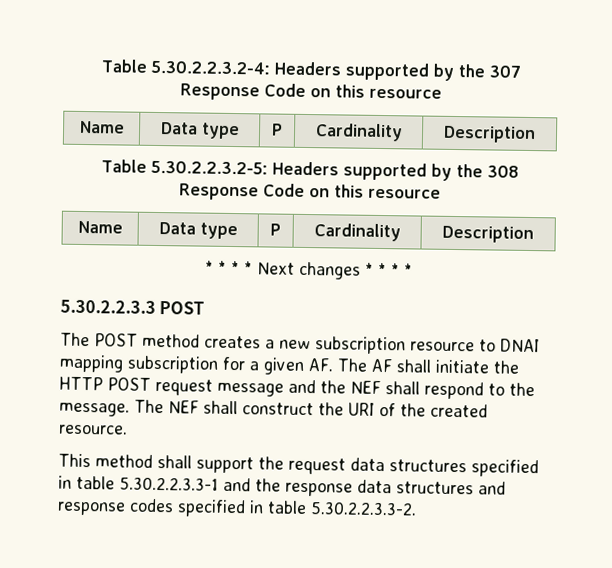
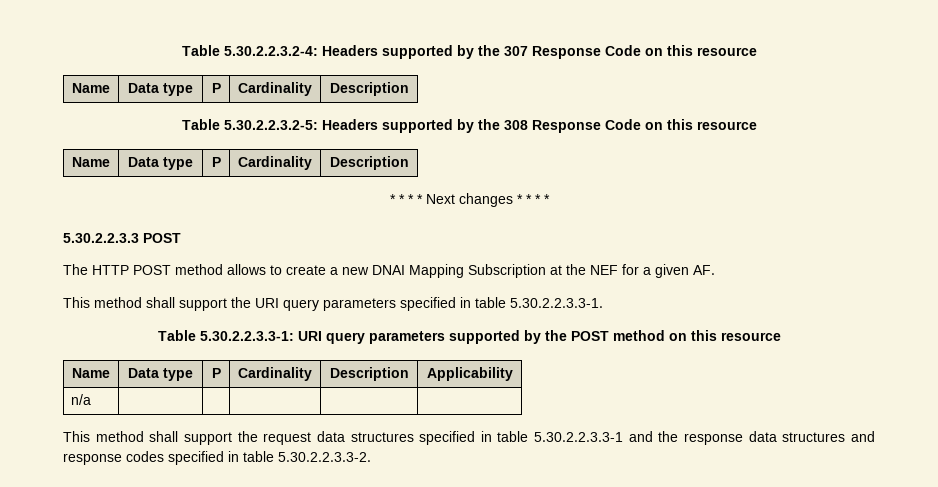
- The POST method creates a new subscription resource to DNAI mapping subscription for a given AF. The AF shall initiate the HTTP POST request message and the NEF shall respond to the message. The NEF shall construct the URI of the created resource.
+ The HTTP POST method allows to create a new DNAI Mapping Subscription at the NEF for a given AF.
+ This method shall support the URI query parameters specified in table 5.30.2.2.3.3-1.
+ Table 5.30.2.2.3.3-1: URI query parameters supported by the POST method on this resource
+ Name | Data type | P | Cardinality | Description | Applicability
+ n/a | | | | |

